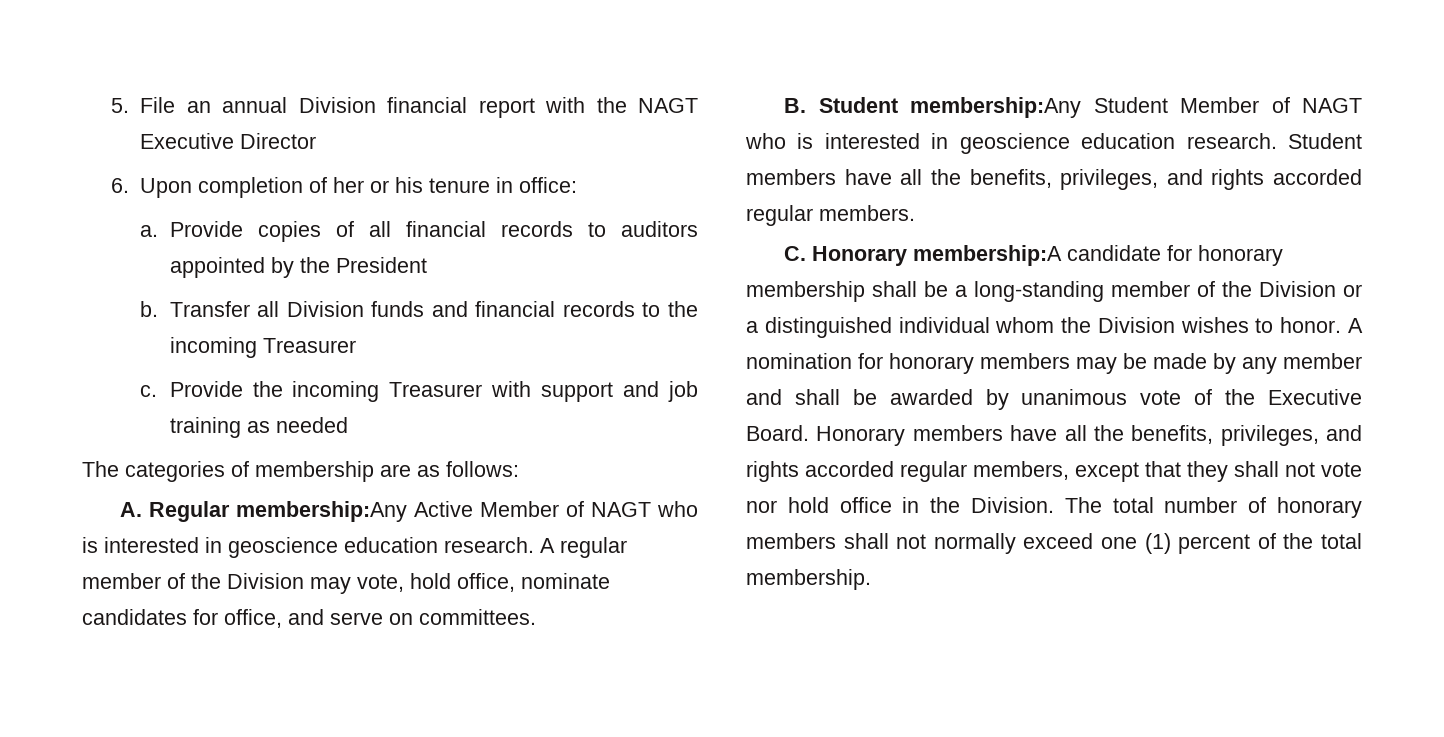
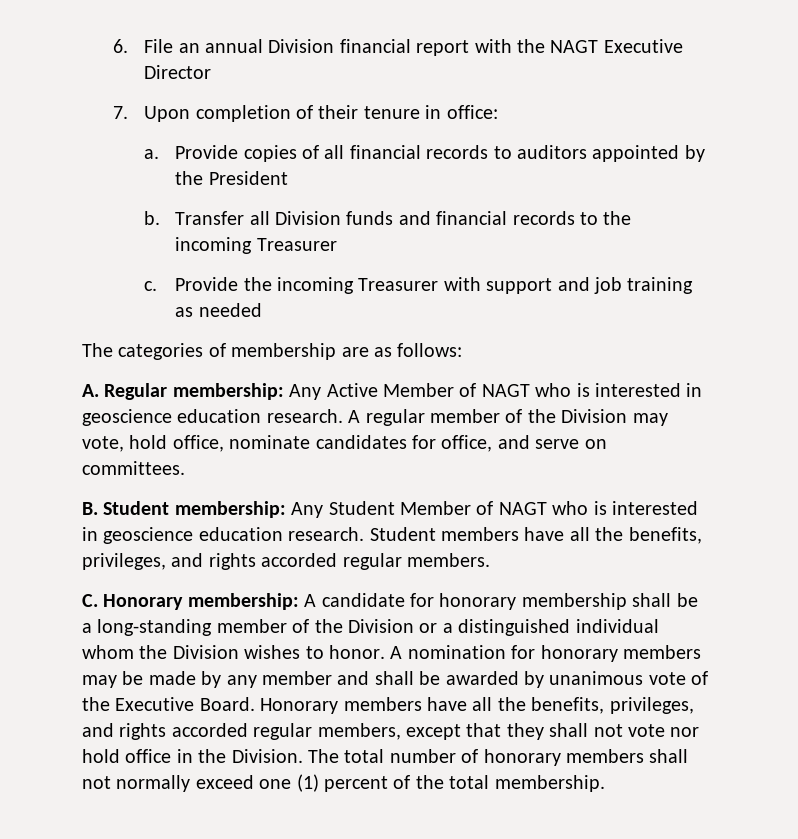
- 5. File an annual Division financial report with the NAGT Executive Director
+ 6. File an annual Division financial report with the NAGT Executive Director
- 6. Upon completion of her or his tenure in office:
+ 7. Upon completion of their tenure in office:
- A. Regular membership:Any Active Member of NAGT who is interested in geoscience education research.
+ A. Regular membership: Any Active Member of NAGT who is interested in geoscience education research.
- B. Student membership:Any Student Member of NAGT who is interested in geoscience education research.
+ B. Student membership: Any Student Member of NAGT who is interested in geoscience education research.
- C. Honorary membership:A candidate for honorary membership shall be a long-standing member of the Division or a distinguished individual whom the Division wishes to honor.
+ C. Honorary membership: A candidate for honorary membership shall be a long-standing member of the Division or a distinguished individual whom the Division wishes to honor.

